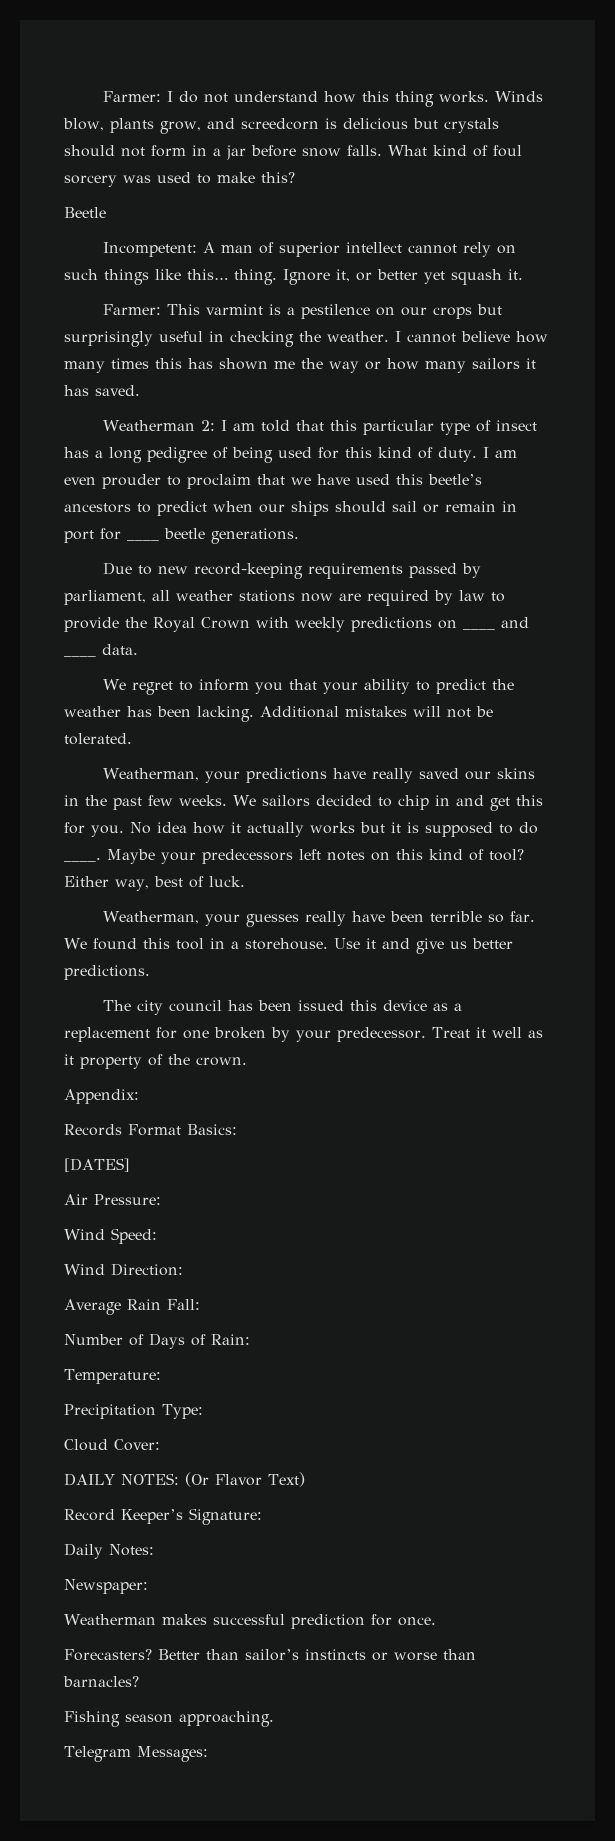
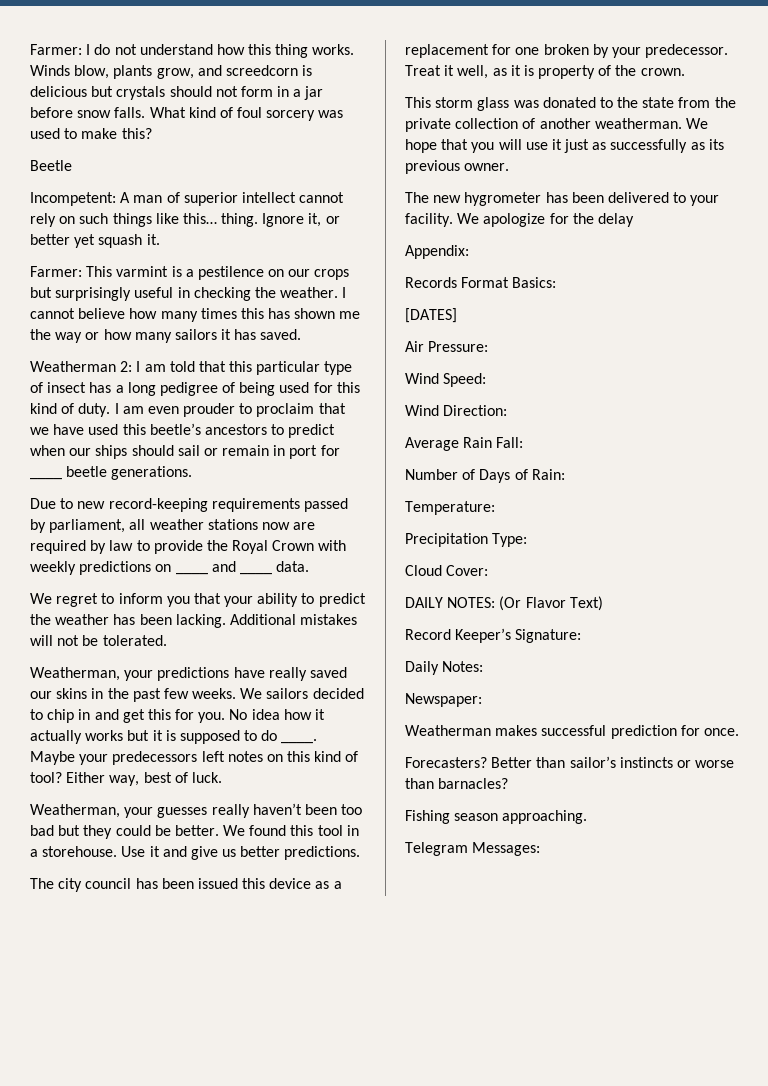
- Weatherman, your guesses really have been terrible so far.
+ Weatherman, your guesses really haven’t been too bad but they could be better.
- Treat it well as it property of the crown.
+ Treat it well, as it is property of the crown.
+ This storm glass was donated to the state from the private collection of another weatherman. We hope that you will use it just as successfully as its previous owner.
+ The new hygrometer has been delivered to your facility. We apologize for the delay

